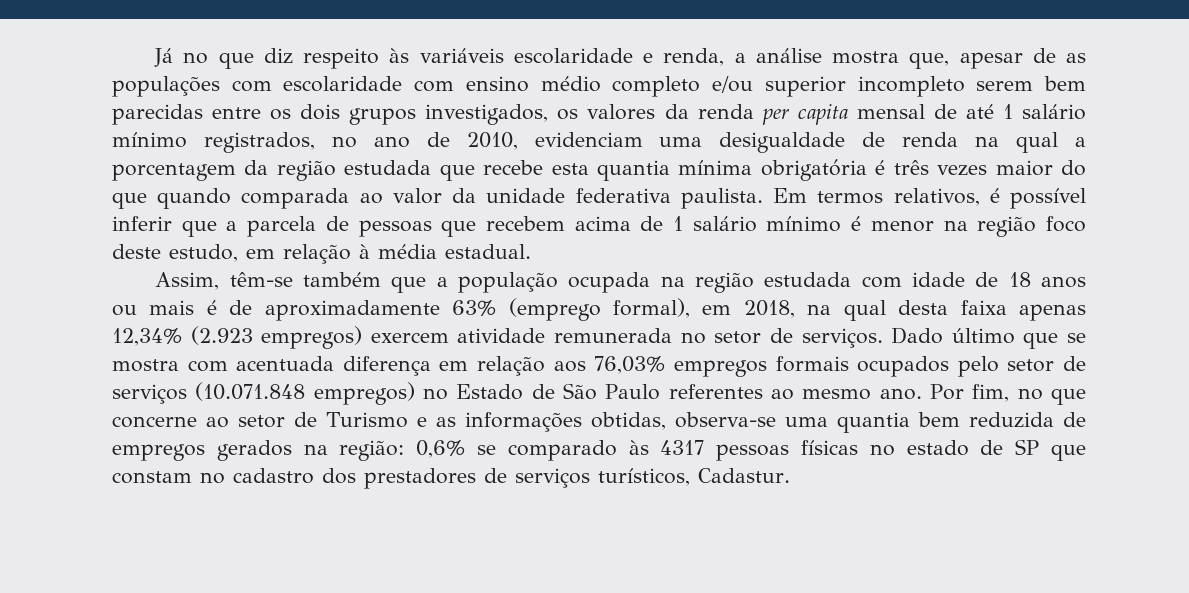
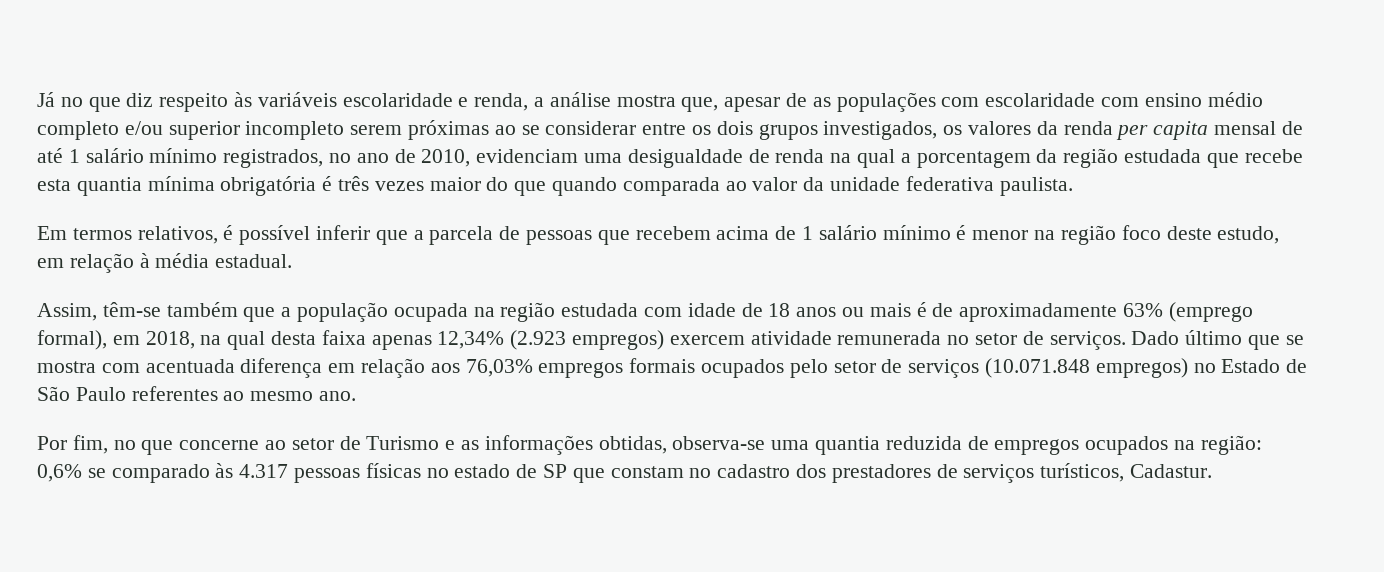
- Já no que diz respeito às variáveis escolaridade e renda, a análise mostra que, apesar de as populações com escolaridade com ensino médio completo e/ou superior incompleto serem bem parecidas entre os dois grupos investigados, os valores da renda per capita mensal de até 1 salário mínimo registrados, no ano de 2010, evidenciam uma desigualdade de renda na qual a porcentagem da região estudada que recebe esta quantia mínima obrigatória é três vezes maior do que quando comparada ao valor da unidade federativa paulista. Em termos relativos, é possível inferir que a parcela de pessoas que recebem acima de 1 salário mínimo é menor na região foco deste estudo, em relação à média estadual.
+ Já no que diz respeito às variáveis escolaridade e renda, a análise mostra que, apesar de as populações com escolaridade com ensino médio completo e/ou superior incompleto serem próximas ao se considerar entre os dois grupos investigados, os valores da renda per capita mensal de até 1 salário mínimo registrados, no ano de 2010, evidenciam uma desigualdade de renda na qual a porcentagem da região estudada que recebe esta quantia mínima obrigatória é três vezes maior do que quando comparada ao valor da unidade federativa paulista.
+ Em termos relativos, é possível inferir que a parcela de pessoas que recebem acima de 1 salário mínimo é menor na região foco deste estudo, em relação à média estadual.
- Dado último que se mostra com acentuada diferença em relação aos 76,03% empregos formais ocupados pelo setor de serviços (10.071.848 empregos) no Estado de São Paulo referentes ao mesmo ano. Por fim, no que concerne ao setor de Turismo e as informações obtidas, observa-se uma quantia bem reduzida de empregos gerados na região:
+ Dado último que se mostra com acentuada diferença em relação aos 76,03% empregos formais ocupados pelo setor de serviços (10.071.848 empregos) no Estado de São Paulo referentes ao mesmo ano.
+ Por fim, no que concerne ao setor de Turismo e as informações obtidas, observa-se uma quantia reduzida de empregos ocupados na região:
- 0,6% se comparado às 4317 pessoas físicas no estado de SP que constam no cadastro dos prestadores de serviços turísticos, Cadastur.
+ 0,6% se comparado às 4.317 pessoas físicas no estado de SP que constam no cadastro dos prestadores de serviços turísticos, Cadastur.

